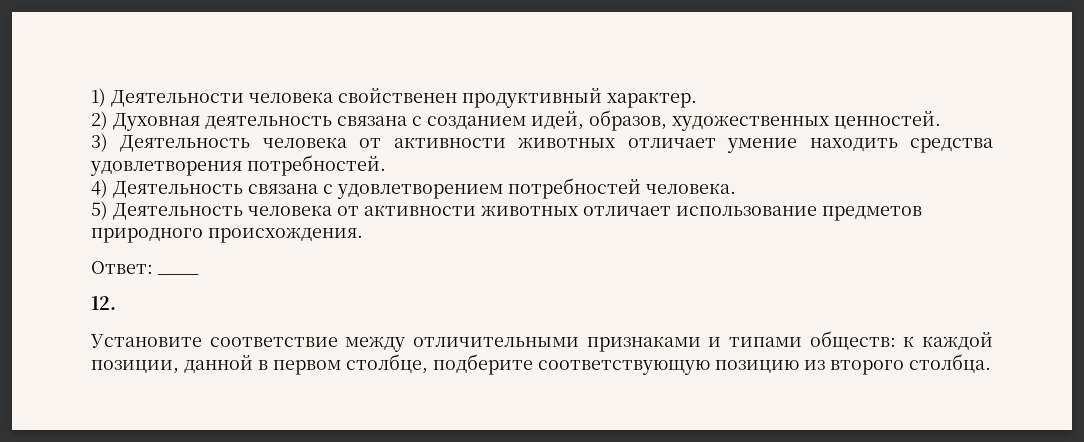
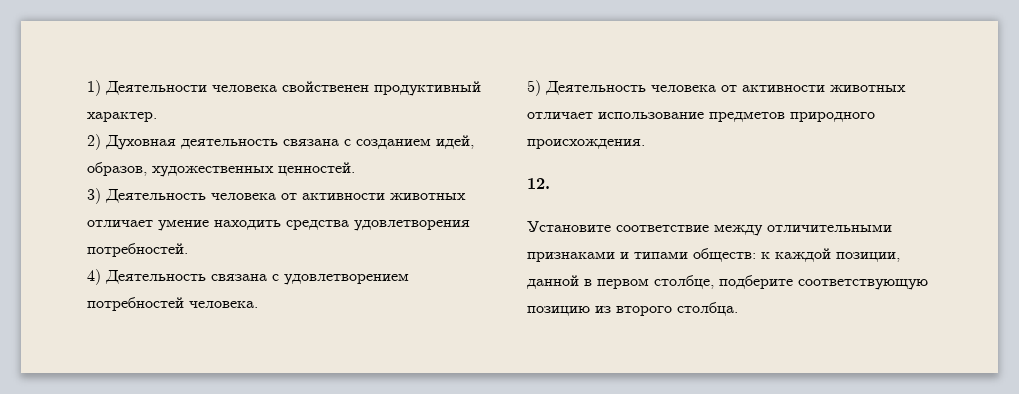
- Ответ: ____

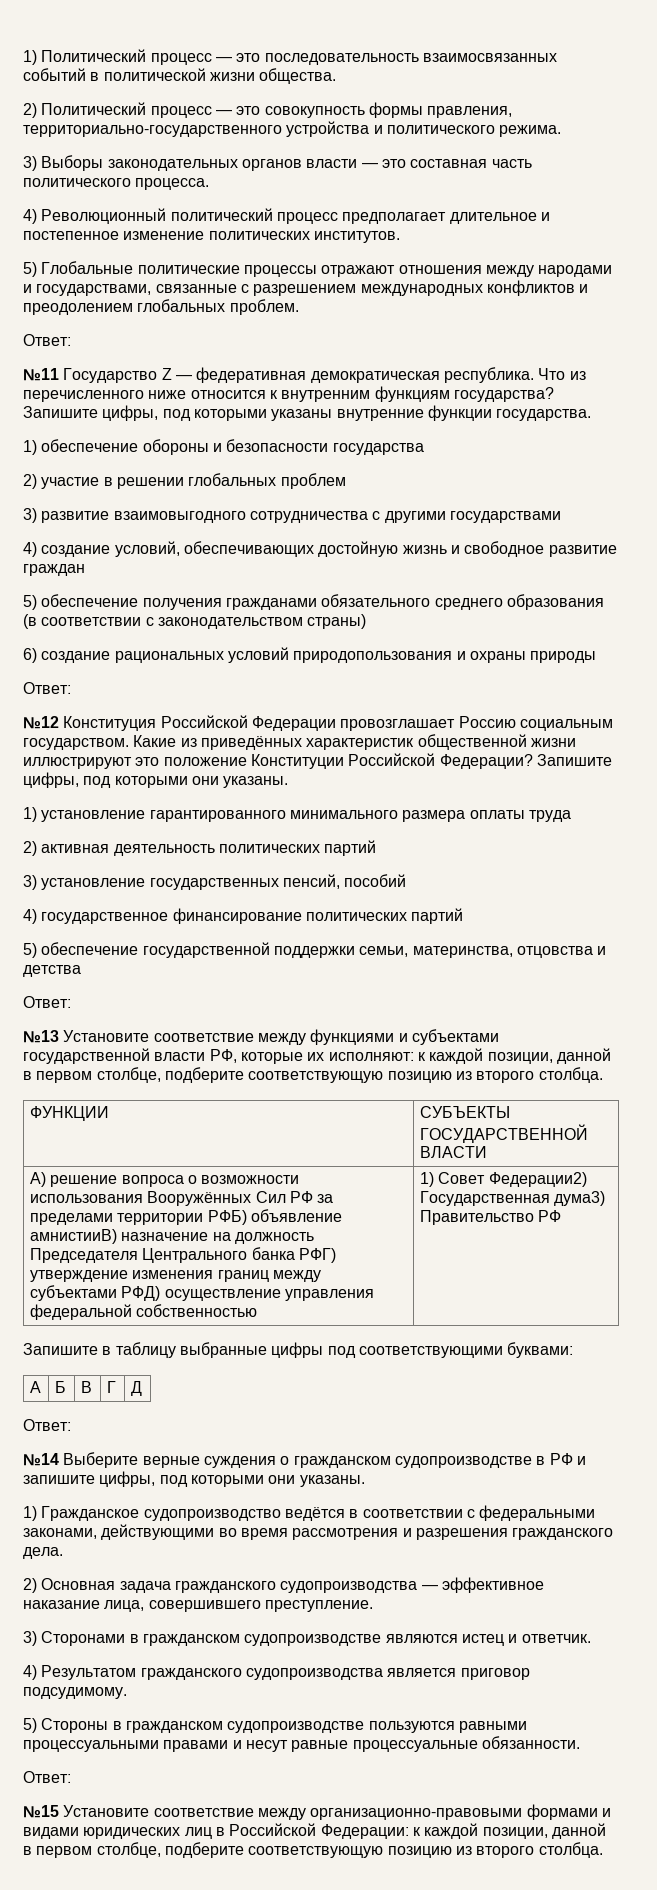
- 1) Деятельности человека свойственен продуктивный характер.
- 2) Духовная деятельность связана с созданием идей, образов, художественных ценностей.
- 3) Деятельность человека от активности животных отличает умение находить средства удовлетворения потребностей.
- 4) Деятельность связана с удовлетворением потребностей человека.
- 5) Деятельность человека от активности животных отличает использование предметов природного происхождения.
- 12.
- Установите соответствие между отличительными признаками и типами обществ: к каждой позиции, данной в первом столбце, подберите соответствующую позицию из второго столбца.
+ 1) Политический процесс — это последовательность взаимосвязанных событий в политической жизни общества.
+ 2) Политический процесс — это совокупность формы правления, территориально-государственного устройства и политического режима.
+ 3) Выборы законодательных органов власти — это составная часть политического процесса.
+ 4) Революционный политический процесс предполагает длительное и постепенное изменение политических институтов.
+ 5) Глобальные политические процессы отражают отношения между народами и государствами, связанные с разрешением международных конфликтов и преодолением глобальных проблем.
+ Ответ:
+ №11 Государство Z — федеративная демократическая республика. Что из перечисленного ниже относится к внутренним функциям государства? Запишите цифры, под которыми указаны внутренние функции государства.
+ 1) обеспечение обороны и безопасности государства
+ 2) участие в решении глобальных проблем
+ 3) развитие взаимовыгодного сотрудничества с другими государствами
+ 4) создание условий, обеспечивающих достойную жизнь и свободное развитие граждан
+ 5) обеспечение получения гражданами обязательного среднего образования (в соответствии с законодательством страны)
+ 6) создание рациональных условий природопользования и охраны природы
+ Ответ:
+ №12 Конституция Российской Федерации провозглашает Россию социальным государством. Какие из приведённых характеристик общественной жизни иллюстрируют это положение Конституции Российской Федерации? Запишите цифры, под которыми они указаны.
+ 1) установление гарантированного минимального размера оплаты труда
+ 2) активная деятельность политических партий
+ 3) установление государственных пенсий, пособий
+ 4) государственное финансирование политических партий
+ 5) обеспечение государственной поддержки семьи, материнства, отцовства и детства
+ Ответ:
+ №13 Установите соответствие между функциями и субъектами государственной власти РФ, которые их исполняют: к каждой позиции, данной в первом столбце, подберите соответствующую позицию из второго столбца.
+ ФУНКЦИИ | СУБЪЕКТЫ ГОСУДАРСТВЕННОЙ ВЛАСТИ
+ А) решение вопроса о возможности использования Вооружённых Сил РФ за пределами территории РФБ) объявление амнистииВ) назначение на должность Председателя Центрального банка РФГ) утверждение изменения границ между субъектами РФД) осуществление управления федеральной собственностью | 1) Совет Федерации2) Государственная дума3) Правительство РФ
+ Запишите в таблицу выбранные цифры под соответствующими буквами:
+ A | Б | В | Г | Д
+ Ответ:
+ №14 Выберите верные суждения о гражданском судопроизводстве в РФ и запишите цифры, под которыми они указаны.
+ 1) Гражданское судопроизводство ведётся в соответствии с федеральными законами, действующими во время рассмотрения и разрешения гражданского дела.
+ 2) Основная задача гражданского судопроизводства — эффективное наказание лица, совершившего преступление.
+ 3) Сторонами в гражданском судопроизводстве являются истец и ответчик.
+ 4) Результатом гражданского судопроизводства является приговор подсудимому.
+ 5) Стороны в гражданском судопроизводстве пользуются равными процессуальными правами и несут равные процессуальные обязанности.
+ Ответ:
+ №15 Установите соответствие между организационно-правовыми формами и видами юридических лиц в Российской Федерации: к каждой позиции, данной в первом столбце, подберите соответствующую позицию из второго столбца.

